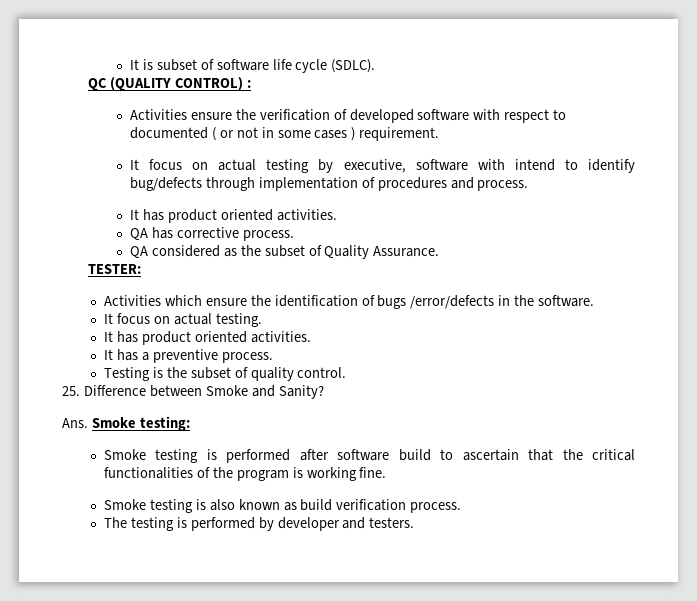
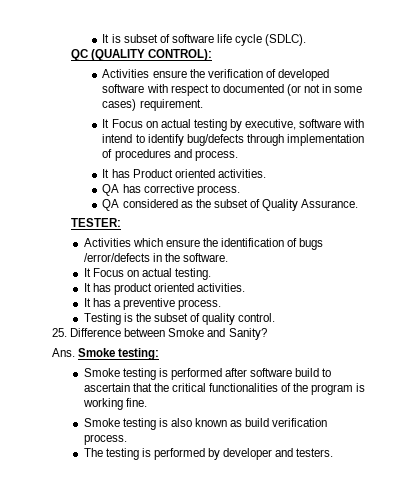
- QC (QUALITY CONTROL) :
+ QC (QUALITY CONTROL):
- Activities ensure the verification of developed software with respect to documented ( or not in some cases ) requirement.
+ Activities ensure the verification of developed software with respect to documented (or not in some cases) requirement.
- It focus on actual testing by executive, software with intend to identify bug/defects through implementation of procedures and process.
- It has product oriented activities.
+ It Focus on actual testing by executive, software with intend to identify bug/defects through implementation of procedures and process.
+ It has Product oriented activities.
- It focus on actual testing.
+ It Focus on actual testing.

